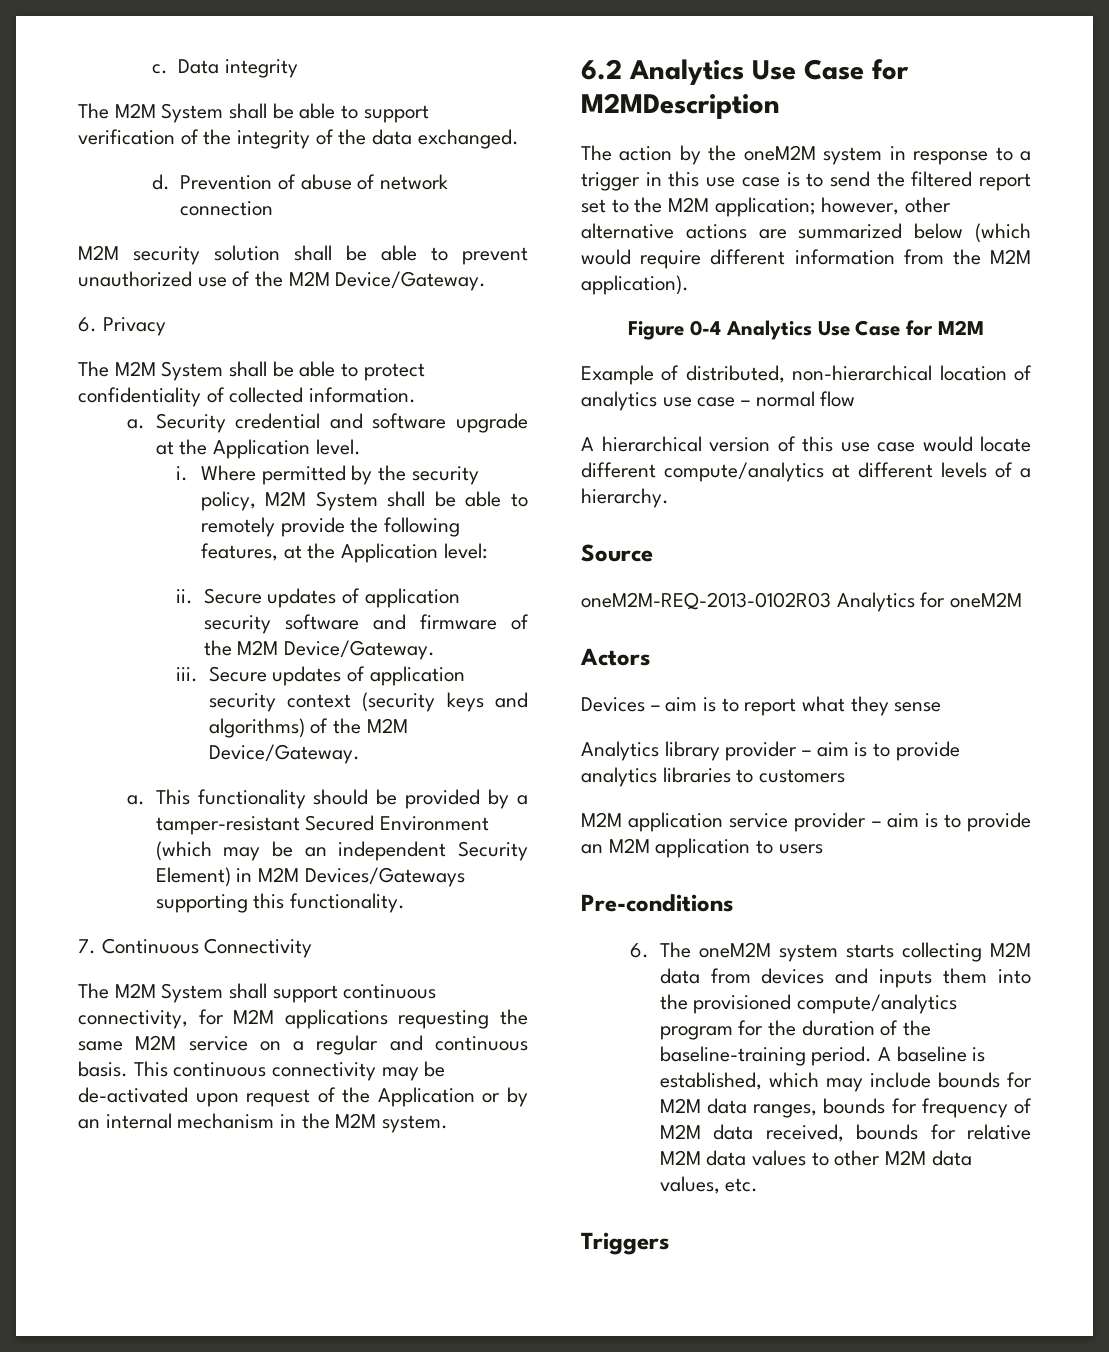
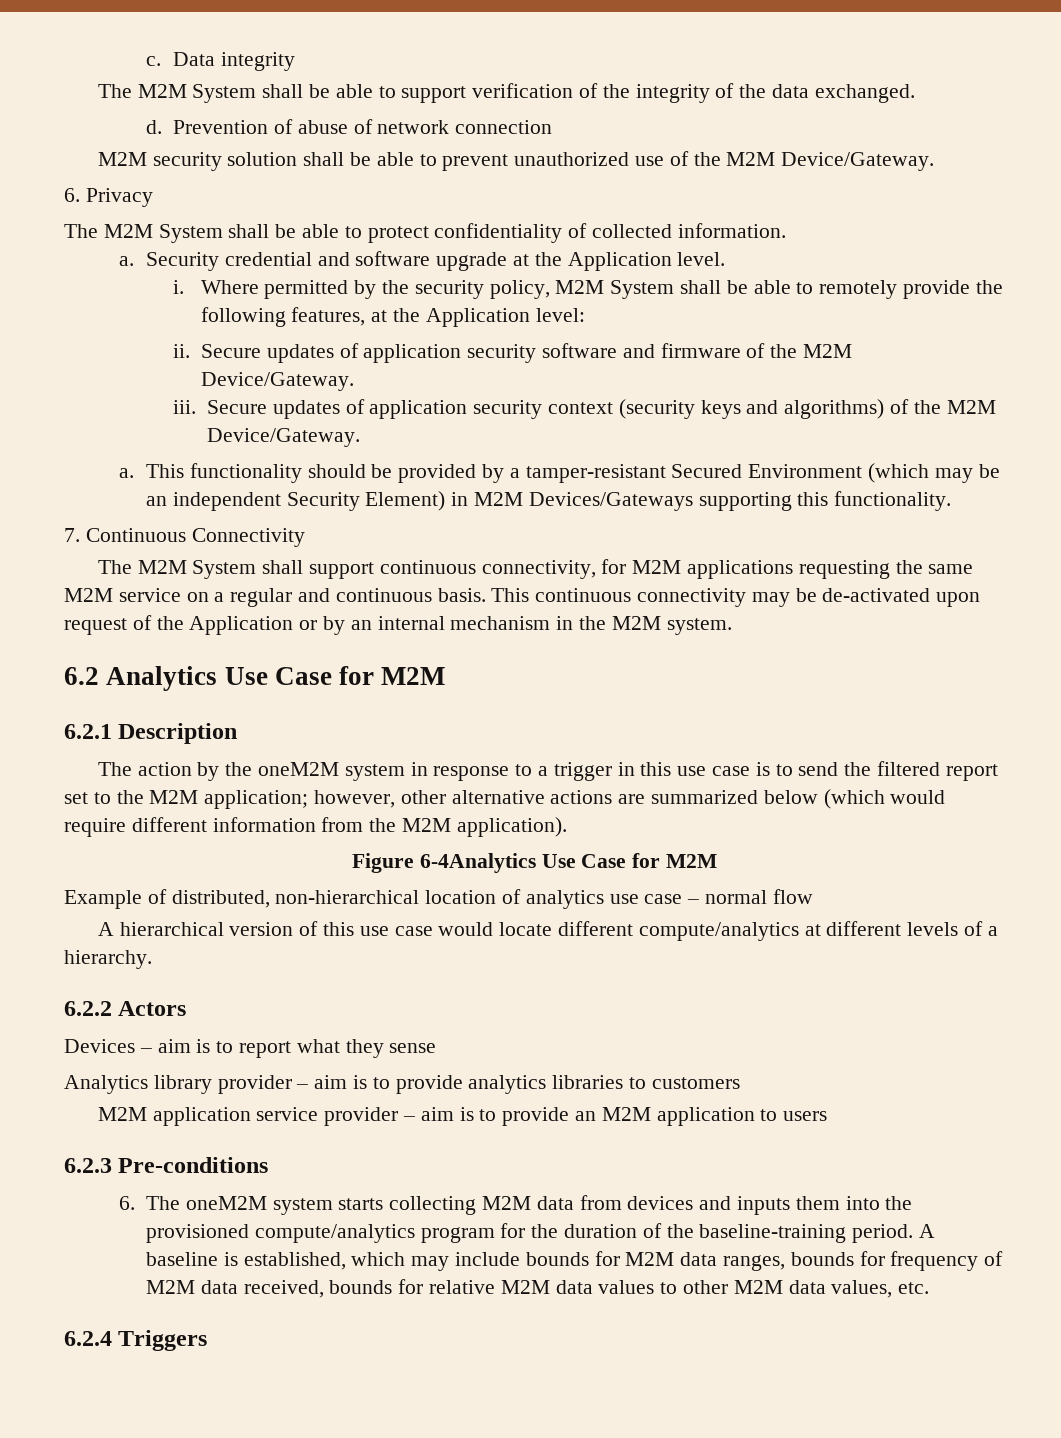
- 6.2 Analytics Use Case for M2MDescription
+ 6.2 Analytics Use Case for M2M
+ 6.2.1 Description
- Figure 0-4 Analytics Use Case for M2M
+ Figure 6-4Analytics Use Case for M2M
- Source
- oneM2M-REQ-2013-0102R03 Analytics for oneM2M
- Actors
+ 6.2.2 Actors
- Pre-conditions
+ 6.2.3 Pre-conditions
- Triggers
+ 6.2.4 Triggers

